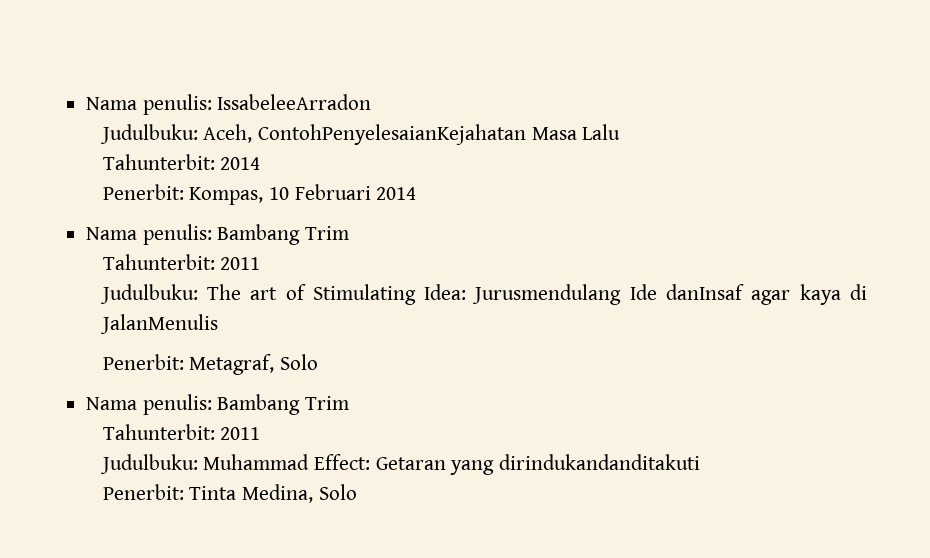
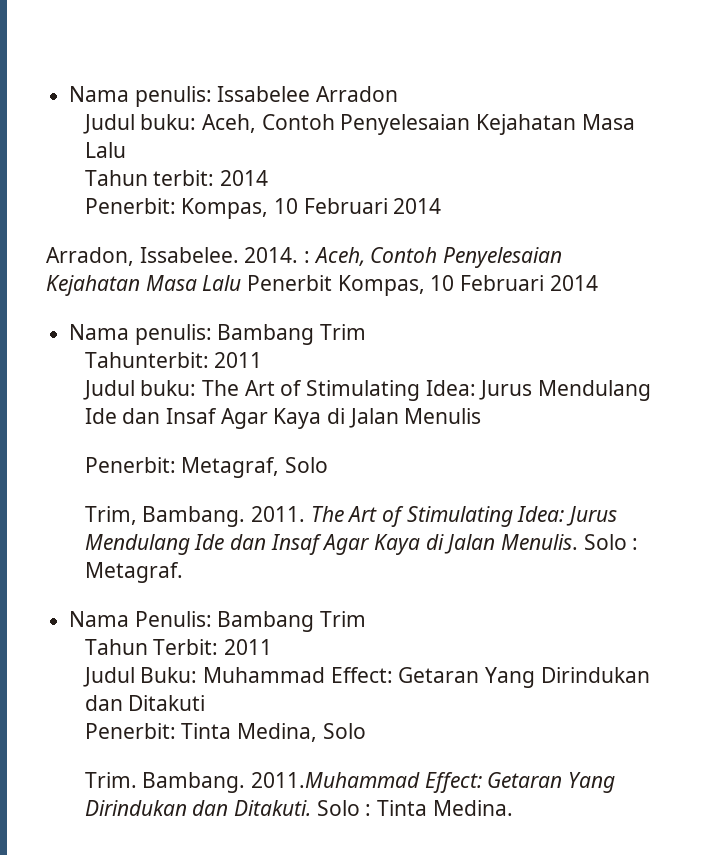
- Nama penulis: IssabeleeArradon
- Judulbuku: Aceh, ContohPenyelesaianKejahatan Masa Lalu
+ Nama penulis: Issabelee Arradon
+ Judul buku: Aceh, Contoh Penyelesaian Kejahatan Masa Lalu
- Tahunterbit: 2014
+ Tahun terbit: 2014
  Penerbit: Kompas, 10 Februari 2014
+ Arradon, Issabelee. 2014. : Aceh, Contoh Penyelesaian Kejahatan Masa Lalu Penerbit Kompas, 10 Februari 2014
  Nama penulis: Bambang Trim
  Tahunterbit: 2011
- Judulbuku: The art of Stimulating Idea: Jurusmendulang Ide danInsaf agar kaya di JalanMenulis
+ Judul buku: The Art of Stimulating Idea: Jurus Mendulang Ide dan Insaf Agar Kaya di Jalan Menulis
  Penerbit: Metagraf, Solo
- Nama penulis: Bambang Trim
- Tahunterbit: 2011
- Judulbuku: Muhammad Effect: Getaran yang dirindukandanditakuti
+ Trim, Bambang. 2011. The Art of Stimulating Idea: Jurus Mendulang Ide dan Insaf Agar Kaya di Jalan Menulis. Solo : Metagraf.
+ Nama Penulis: Bambang Trim
+ Tahun Terbit: 2011
+ Judul Buku: Muhammad Effect: Getaran Yang Dirindukan dan Ditakuti
+ Trim. Bambang. 2011.Muhammad Effect: Getaran Yang Dirindukan dan Ditakuti. Solo : Tinta Medina.

